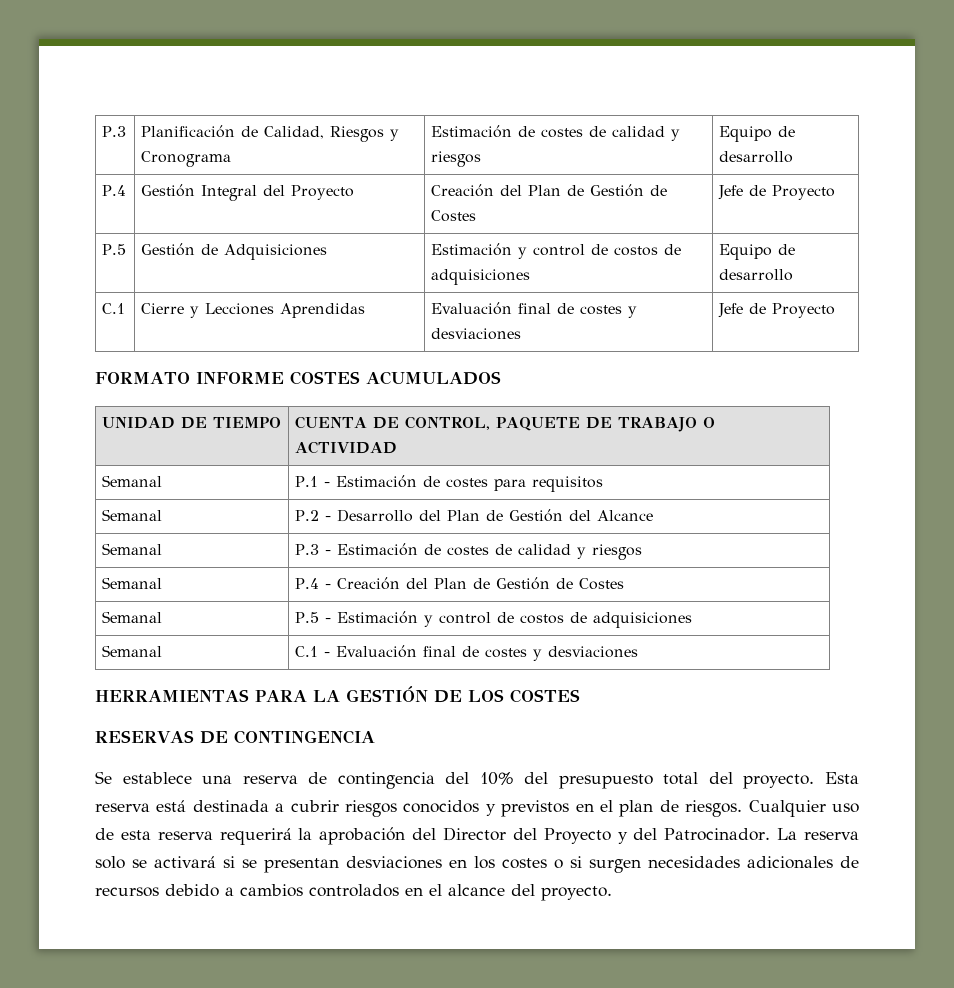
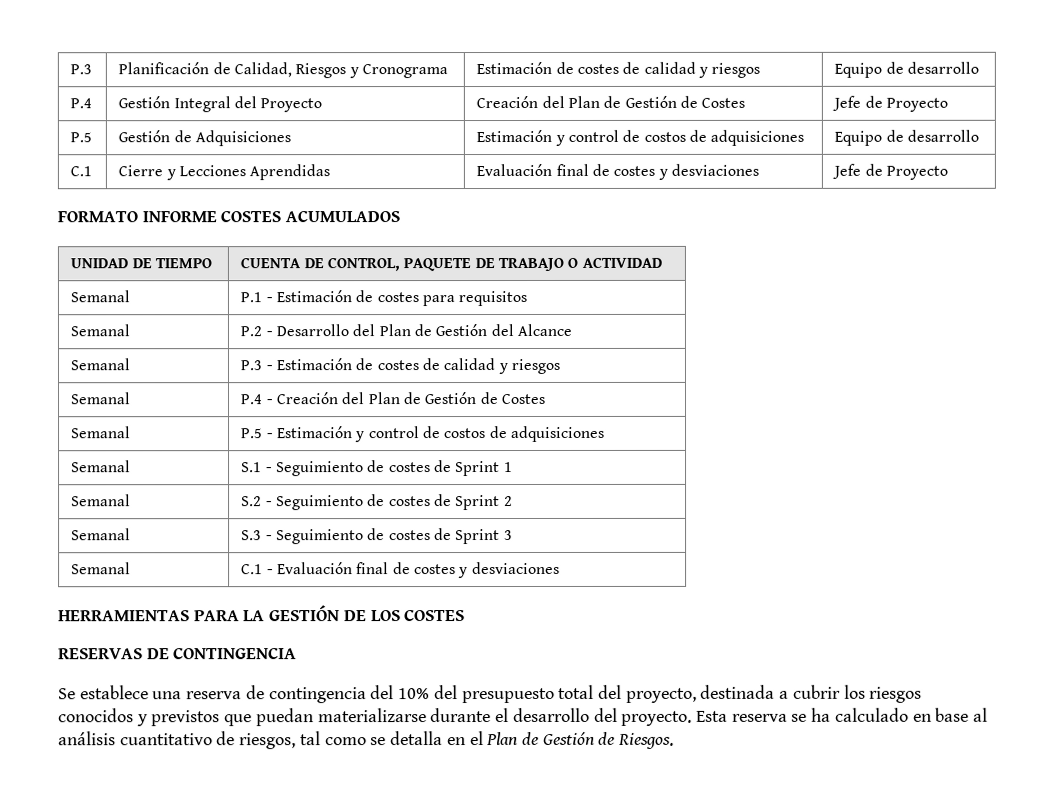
+ Semanal | S.1 - Seguimiento de costes de Sprint 1
+ Semanal | S.2 - Seguimiento de costes de Sprint 2
+ Semanal | S.3 - Seguimiento de costes de Sprint 3
- Se establece una reserva de contingencia del 10% del presupuesto total del proyecto. Esta reserva está destinada a cubrir riesgos conocidos y previstos en el plan de riesgos. Cualquier uso de esta reserva requerirá la aprobación del Director del Proyecto y del Patrocinador. La reserva solo se activará si se presentan desviaciones en los costes o si surgen necesidades adicionales de recursos debido a cambios controlados en el alcance del proyecto.
+ Se establece una reserva de contingencia del 10% del presupuesto total del proyecto, destinada a cubrir los riesgos conocidos y previstos que puedan materializarse durante el desarrollo del proyecto. Esta reserva se ha calculado en base al análisis cuantitativo de riesgos, tal como se detalla en el Plan de Gestión de Riesgos.

